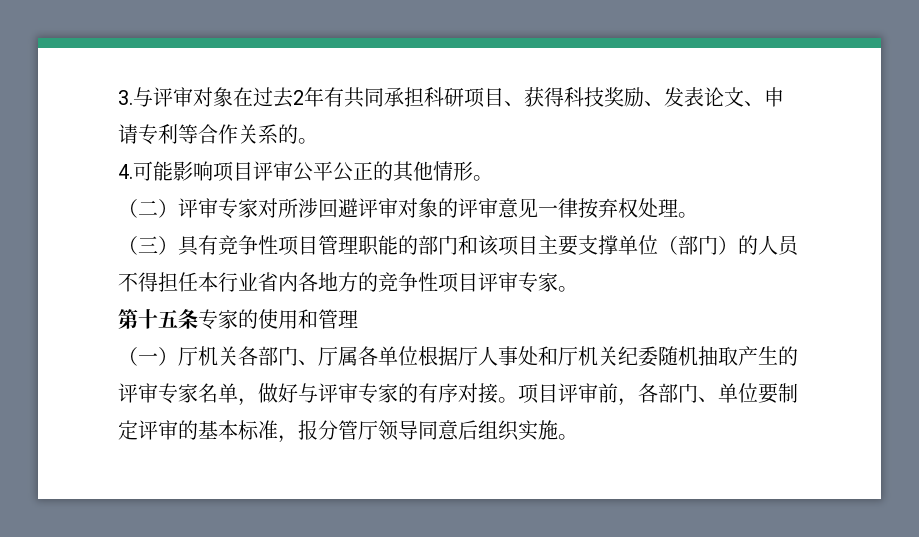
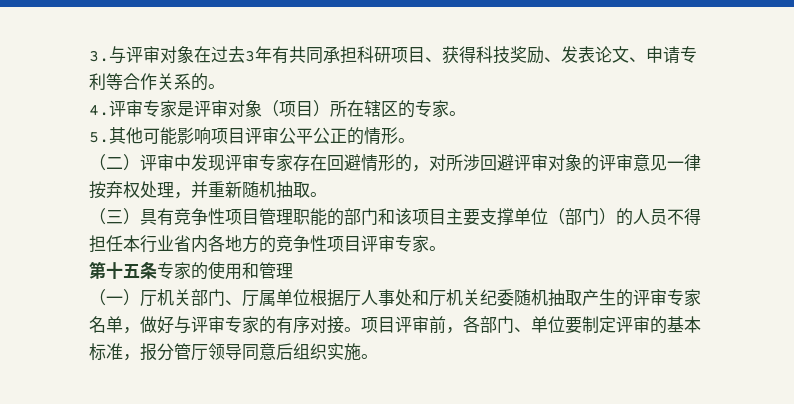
- 3.与评审对象在过去2年有共同承担科研项目、获得科技奖励、发表论文、申请专利等合作关系的。
+ 3.与评审对象在过去3年有共同承担科研项目、获得科技奖励、发表论文、申请专利等合作关系的。
- 4.可能影响项目评审公平公正的其他情形。
+ 4.评审专家是评审对象（项目）所在辖区的专家。
+ 5.其他可能影响项目评审公平公正的情形。
- （二）评审专家对所涉回避评审对象的评审意见一律按弃权处理。
+ （二）评审中发现评审专家存在回避情形的，对所涉回避评审对象的评审意见一律按弃权处理，并重新随机抽取。
- （一）厅机关各部门、厅属各单位根据厅人事处和厅机关纪委随机抽取产生的评审专家名单，做好与评审专家的有序对接。
+ （一）厅机关部门、厅属单位根据厅人事处和厅机关纪委随机抽取产生的评审专家名单，做好与评审专家的有序对接。

